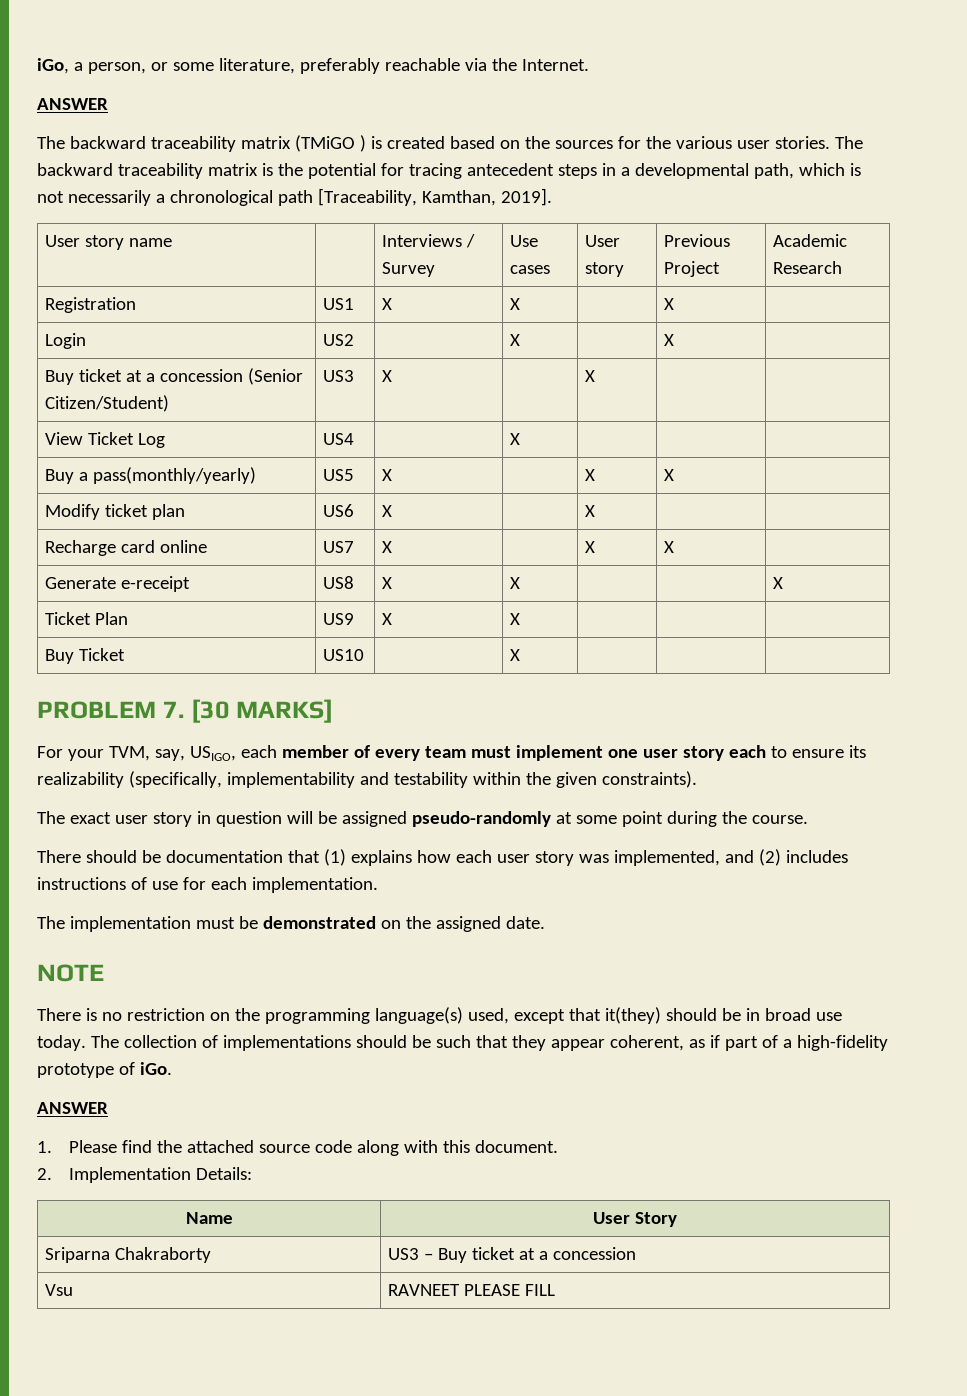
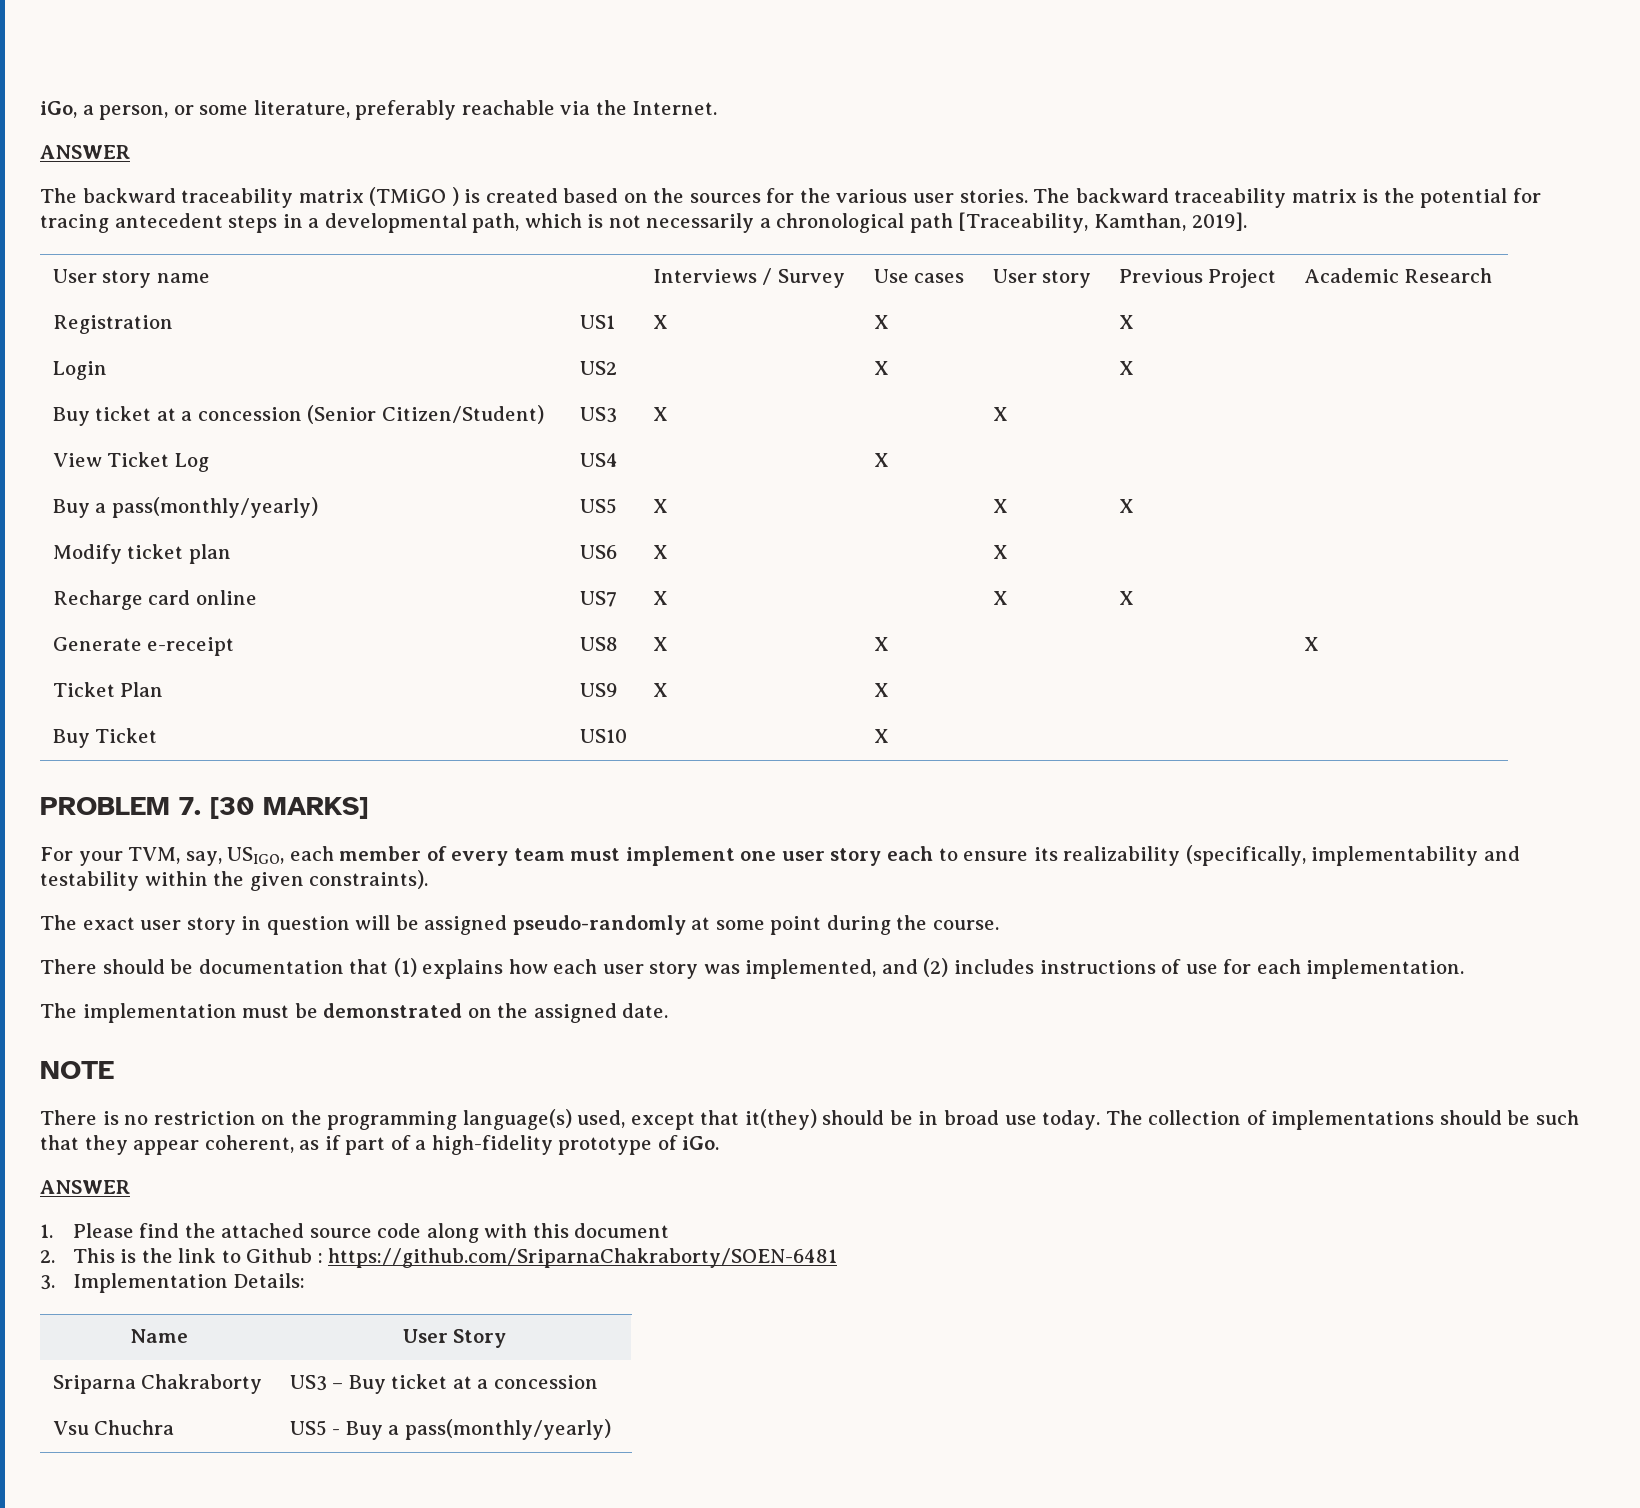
- 1. Please find the attached source code along with this document.
- 2. Implementation Details:
+ 1. Please find the attached source code along with this document
+ 2. This is the link to Github : https://github.com/SriparnaChakraborty/SOEN-6481
+ 3. Implementation Details:
- Vsu | RAVNEET PLEASE FILL
+ Vsu Chuchra | US5 - Buy a pass(monthly/yearly)

